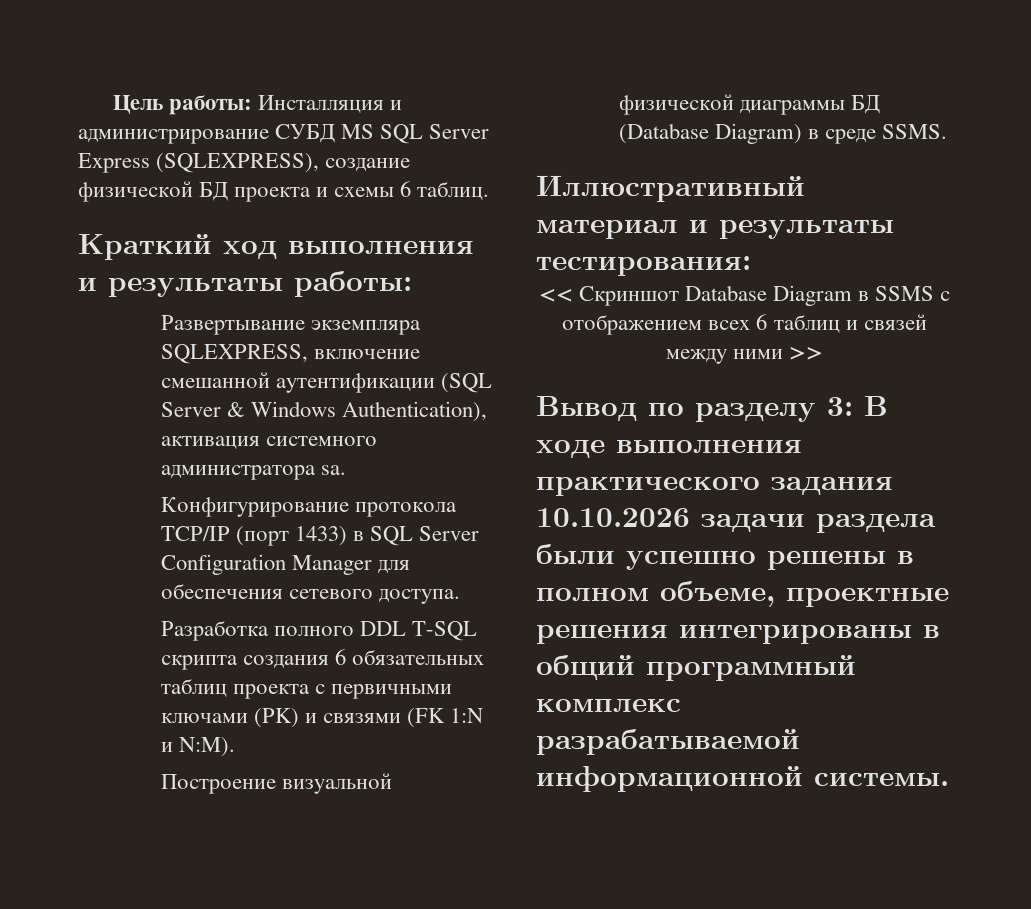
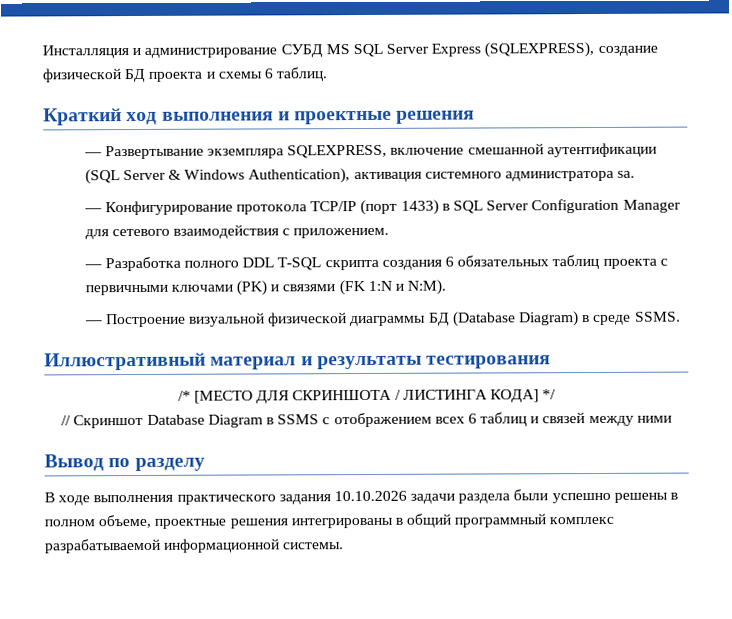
- Цель работы: Инсталляция и администрирование СУБД MS SQL Server Express (SQLEXPRESS), создание физической БД проекта и схемы 6 таблиц.
+ Инсталляция и администрирование СУБД MS SQL Server Express (SQLEXPRESS), создание физической БД проекта и схемы 6 таблиц.
- Краткий ход выполнения и результаты работы:
- Развертывание экземпляра SQLEXPRESS, включение смешанной аутентификации (SQL Server & Windows Authentication), активация системного администратора sa.
+ Краткий ход выполнения и проектные решения
+ — Развертывание экземпляра SQLEXPRESS, включение смешанной аутентификации (SQL Server & Windows Authentication), активация системного администратора sa.
- Конфигурирование протокола TCP/IP (порт 1433) в SQL Server Configuration Manager для обеспечения сетевого доступа.
- Разработка полного DDL T-SQL скрипта создания 6 обязательных таблиц проекта с первичными ключами (PK) и связями (FK 1:N и N:M).
+ — Конфигурирование протокола TCP/IP (порт 1433) в SQL Server Configuration Manager для сетевого взаимодействия с приложением.
+ — Разработка полного DDL T-SQL скрипта создания 6 обязательных таблиц проекта с первичными ключами (PK) и связями (FK 1:N и N:M).
- Построение визуальной физической диаграммы БД (Database Diagram) в среде SSMS.
+ — Построение визуальной физической диаграммы БД (Database Diagram) в среде SSMS.
- Иллюстративный материал и результаты тестирования:
- << Скриншот Database Diagram в SSMS с отображением всех 6 таблиц и связей между ними >>
+ Иллюстративный материал и результаты тестирования
+ /* [МЕСТО ДЛЯ СКРИНШОТА / ЛИСТИНГА КОДА] */
+ // Скриншот Database Diagram в SSMS с отображением всех 6 таблиц и связей между ними
- Вывод по разделу 3: В ходе выполнения практического задания 10.10.2026 задачи раздела были успешно решены в полном объеме, проектные решения интегрированы в общий программный комплекс разрабатываемой информационной системы.
+ Вывод по разделу
+ В ходе выполнения практического задания 10.10.2026 задачи раздела были успешно решены в полном объеме, проектные решения интегрированы в общий программный комплекс разрабатываемой информационной системы.

